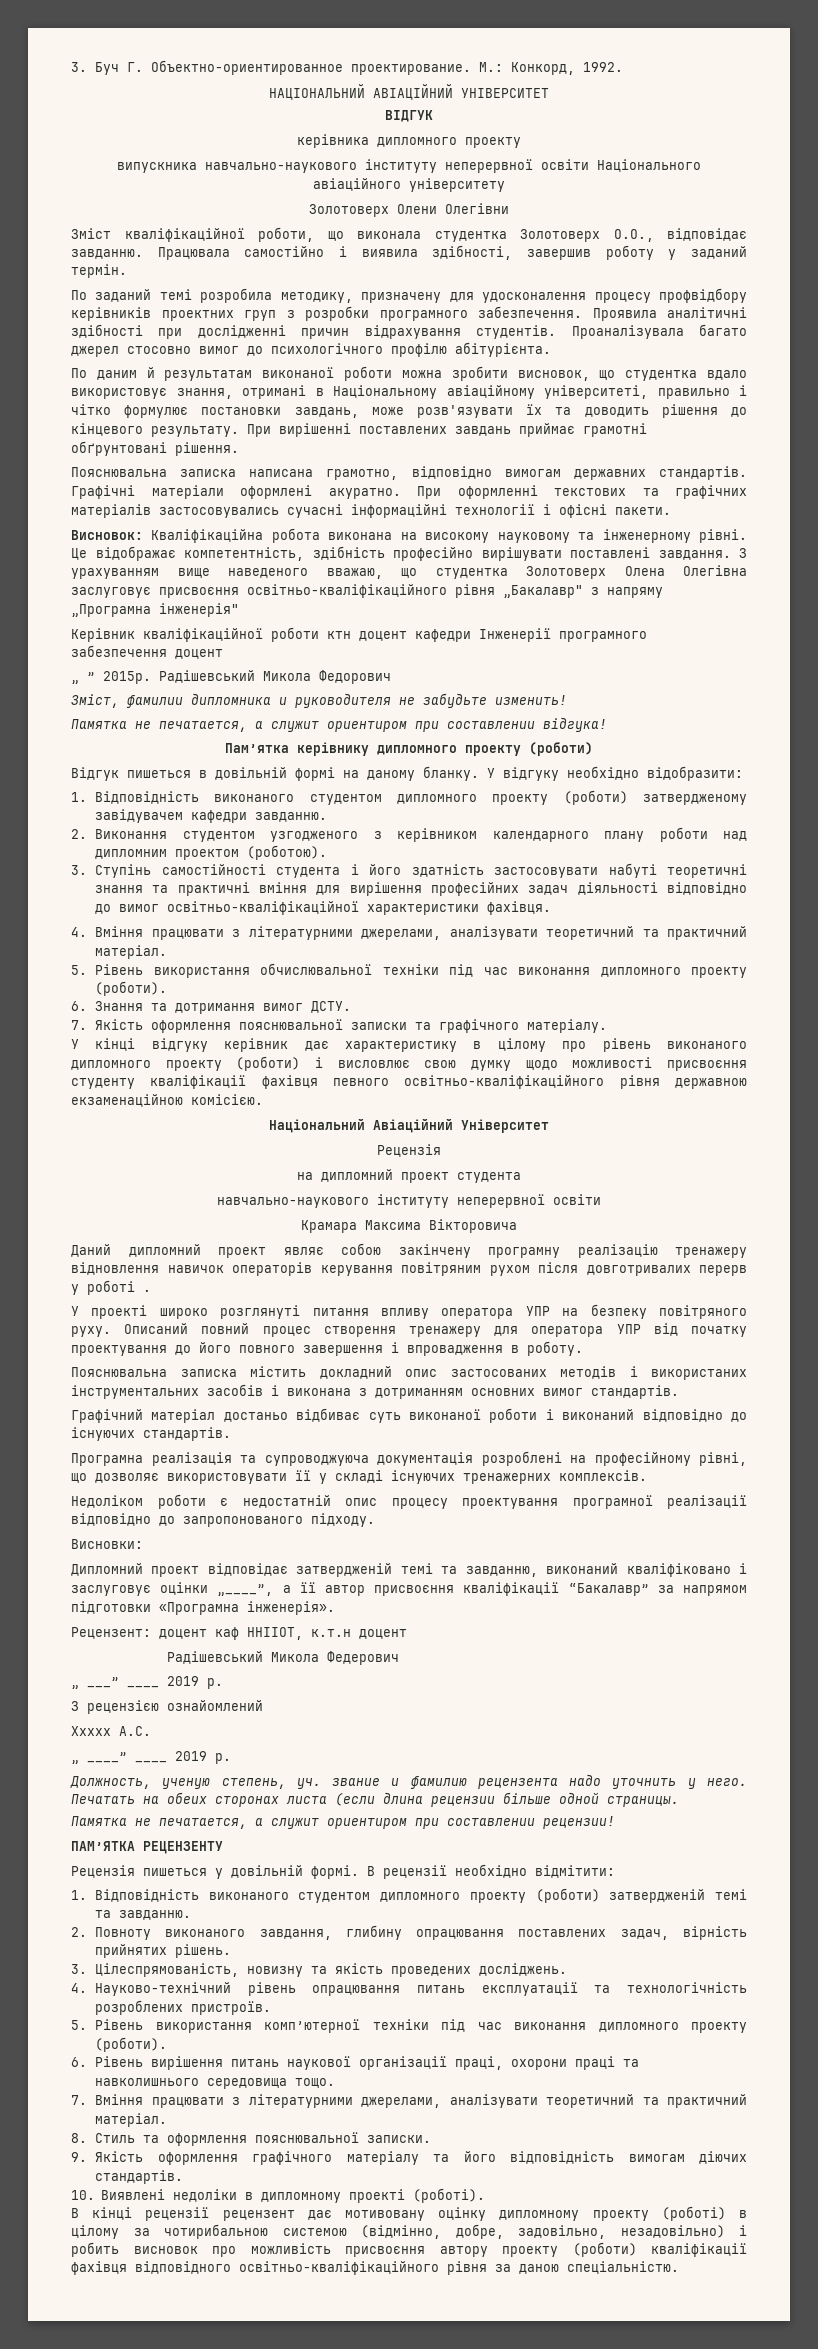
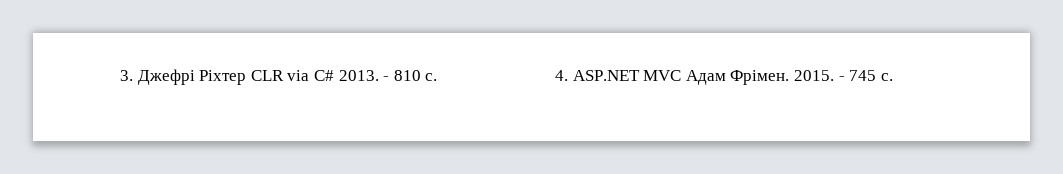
- 3. Буч Г. Объектно-ориентированное проектирование. М.: Конкорд, 1992.
- НАЦІОНАЛЬНИЙ АВІАЦІЙНИЙ УНІВЕРСИТЕТ
- ВІДГУК
- керівника дипломного проекту
- випускника навчально-наукового інституту неперервної освіти Національного авіаційного університету
- Золотоверх Олени Олегівни
- Зміст кваліфікаційної роботи, що виконала студентка Золотоверх О.О., відповідає завданню. Працювала самостійно і виявила здібності, завершив роботу у заданий термін.
- По заданий темі розробила методику, призначену для удосконалення процесу профвідбору керівників проектних груп з розробки програмного забезпечення. Проявила аналітичні здібності при дослідженні причин відрахування студентів. Проаналізувала багато джерел стосовно вимог до психологічного профілю абітурієнта.
- По даним й результатам виконаної роботи можна зробити висновок, що студентка вдало використовує знання, отримані в Національному авіаційному університеті, правильно і чітко формулює постановки завдань, може розв'язувати їх та доводить рішення до кінцевого результату. При вирішенні поставлених завдань приймає грамотні обґрунтовані рішення.
- Пояснювальна записка написана грамотно, відповідно вимогам державних стандартів. Графічні матеріали оформлені акуратно. При оформленні текстових та графічних матеріалів застосовувались сучасні інформаційні технології і офісні пакети.
- Висновок: Кваліфікаційна робота виконана на високому науковому та інженерному рівні. Це відображає компетентність, здібність професійно вирішувати поставлені завдання. З урахуванням вище наведеного вважаю, що студентка Золотоверх Олена Олегівна заслуговує присвоєння освітньо-кваліфікаційного рівня „Бакалавр" з напряму „Програмна інженерія"
- Керівник кваліфікаційної роботи ктн доцент кафедри Інженерії програмного забезпечення доцент
- „ ” 2015р. Радішевський Микола Федорович
- Зміст, фамилии дипломника и руководителя не забудьте изменить!
- Памятка не печатается, а служит ориентиром при составлении відгука!
- Пам’ятка керівнику дипломного проекту (роботи)
- Відгук пишеться в довільній формі на даному бланку. У відгуку необхідно відобразити:
- 1. Відповідність виконаного студентом дипломного проекту (роботи) затвердженому завідувачем кафедри завданню.
- 2. Виконання студентом узгодженого з керівником календарного плану роботи над дипломним проектом (роботою).
- 3. Ступінь самостійності студента і його здатність застосовувати набуті теоретичні знання та практичні вміння для вирішення професійних задач діяльності відповідно до вимог освітньо-кваліфікаційної характеристики фахівця.
- 4. Вміння працювати з літературними джерелами, аналізувати теоретичний та практичний матеріал.
- 5. Рівень використання обчислювальної техніки під час виконання дипломного проекту (роботи).
- 6. Знання та дотримання вимог ДСТУ.
- 7. Якість оформлення пояснювальної записки та графічного матеріалу.
- У кінці відгуку керівник дає характеристику в цілому про рівень виконаного дипломного проекту (роботи) і висловлює свою думку щодо можливості присвоєння студенту кваліфікації фахівця певного освітньо-кваліфікаційного рівня державною екзаменаційною комісією.
- Національний Авіаційний Університет
- Рецензія
- на дипломний проект студента
- навчально-наукового інституту неперервної освіти
- Крамара Максима Вікторовича
- Даний дипломний проект являє собою закінчену програмну реалізацію тренажеру відновлення навичок операторів керування повітряним рухом після довготривалих перерв у роботі .
- У проекті широко розглянуті питання впливу оператора УПР на безпеку повітряного руху. Описаний повний процес створення тренажеру для оператора УПР від початку проектування до його повного завершення і впровадження в роботу.
- Пояснювальна записка містить докладний опис застосованих методів і використаних інструментальних засобів і виконана з дотриманням основних вимог стандартів.
- Графічний матеріал достаньо відбиває суть виконаної роботи і виконаний відповідно до існуючих стандартів.
- Програмна реалізація та супроводжуюча документація розроблені на професійному рівні, що дозволяє використовувати її у складі існуючих тренажерних комплексів.
- Недоліком роботи є недостатній опис процесу проектування програмної реалізації відповідно до запропонованого підходу.
- Висновки:
- Дипломний проект відповідає затвердженій темі та завданню, виконаний кваліфіковано і заслуговує оцінки „____”, а її автор присвоєння кваліфікації “Бакалавр” за напрямом підготовки «Програмна інженерія».
- Рецензент: доцент каф ННІІОТ, к.т.н доцент
- Радішевський Микола Федерович
- „ ___” ____ 2019 р.
- З рецензією ознайомлений
- Ххххх А.С.
- „ ____” ____ 2019 р.
- Должность, ученую степень, уч. звание и фамилию рецензента надо уточнить у него. Печатать на обеих сторонах листа (если длина рецензии більше одной страницы.
- Памятка не печатается, а служит ориентиром при составлении рецензии!
- ПАМ’ЯТКА РЕЦЕНЗЕНТУ
- Рецензія пишеться у довільній формі. В рецензії необхідно відмітити:
- 1. Відповідність виконаного студентом дипломного проекту (роботи) затвердженій темі та завданню.
- 2. Повноту виконаного завдання, глибину опрацювання поставлених задач, вірність прийнятих рішень.
- 3. Цілеспрямованість, новизну та якість проведених досліджень.
- 4. Науково-технічний рівень опрацювання питань експлуатації та технологічність розроблених пристроїв.
- 5. Рівень використання комп’ютерної техніки під час виконання дипломного проекту (роботи).
- 6. Рівень вирішення питань наукової організації праці, охорони праці та навколишнього середовища тощо.
- 7. Вміння працювати з літературними джерелами, аналізувати теоретичний та практичний матеріал.
- 8. Стиль та оформлення пояснювальної записки.
- 9. Якість оформлення графічного матеріалу та його відповідність вимогам діючих стандартів.
- 10. Виявлені недоліки в дипломному проекті (роботі).
- В кінці рецензії рецензент дає мотивовану оцінку дипломному проекту (роботі) в цілому за чотирибальною системою (відмінно, добре, задовільно, незадовільно) і робить висновок про можливість присвоєння автору проекту (роботи) кваліфікації фахівця відповідного освітньо-кваліфікаційного рівня за даною спеціальністю.
+ 3. Джефрі Ріхтер CLR via C# 2013. - 810 c.
+ 4. ASP.NET MVC Адам Фрімен. 2015. - 745 c.

